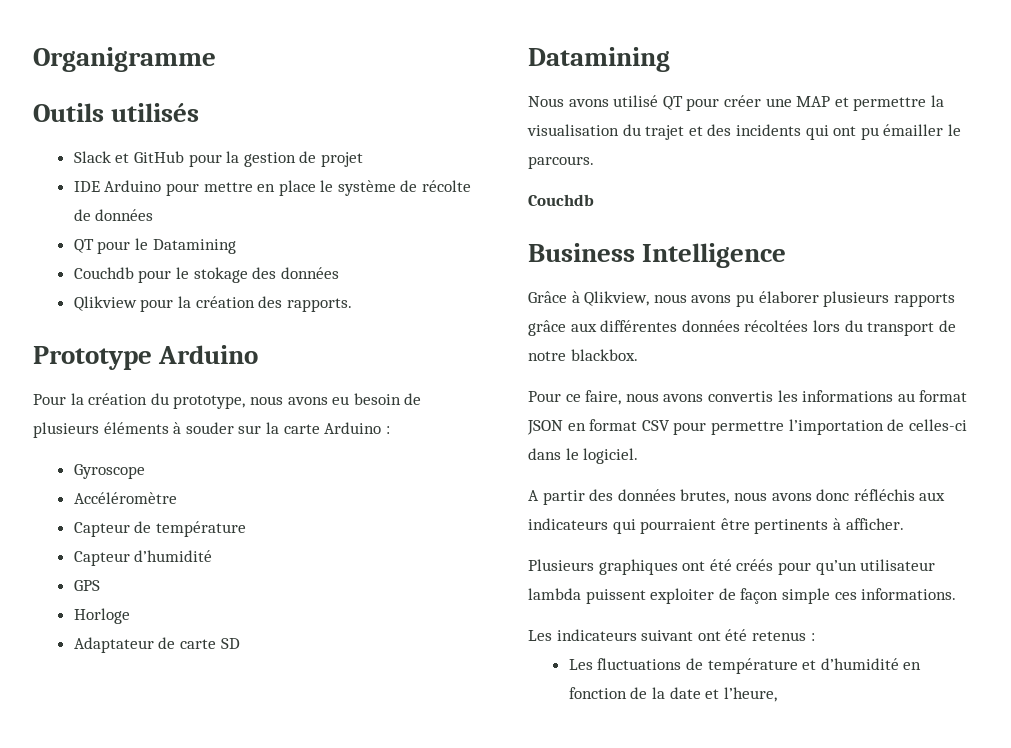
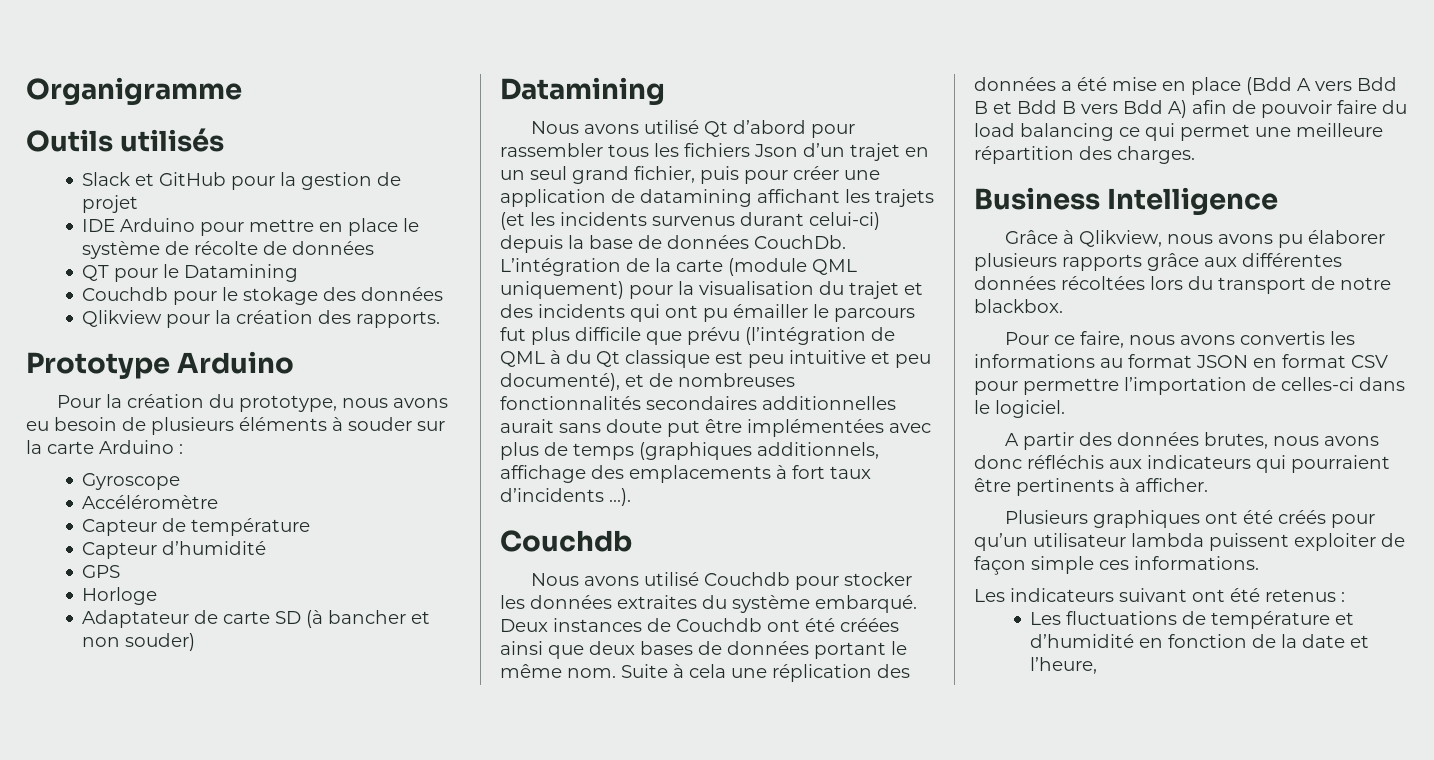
- Adaptateur de carte SD
+ Adaptateur de carte SD (à bancher et non souder)
- Nous avons utilisé QT pour créer une MAP et permettre la visualisation du trajet et des incidents qui ont pu émailler le parcours.
+ Nous avons utilisé Qt d’abord pour rassembler tous les fichiers Json d’un trajet en un seul grand fichier, puis pour créer une application de datamining affichant les trajets (et les incidents survenus durant celui-ci) depuis la base de données CouchDb. L’intégration de la carte (module QML uniquement) pour la visualisation du trajet et des incidents qui ont pu émailler le parcours fut plus difficile que prévu (l’intégration de QML à du Qt classique est peu intuitive et peu documenté), et de nombreuses fonctionnalités secondaires additionnelles aurait sans doute put être implémentées avec plus de temps (graphiques additionnels, affichage des emplacements à fort taux d’incidents …).
  Couchdb
+ Nous avons utilisé Couchdb pour stocker les données extraites du système embarqué. Deux instances de Couchdb ont été créées ainsi que deux bases de données portant le même nom. Suite à cela une réplication des données a été mise en place (Bdd A vers Bdd B et Bdd B vers Bdd A) afin de pouvoir faire du load balancing ce qui permet une meilleure répartition des charges.

